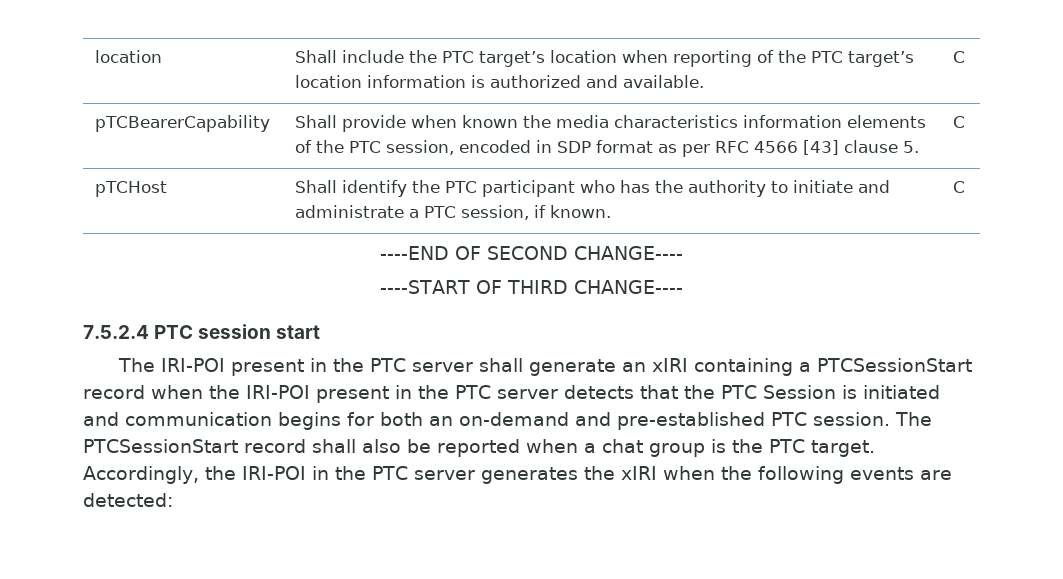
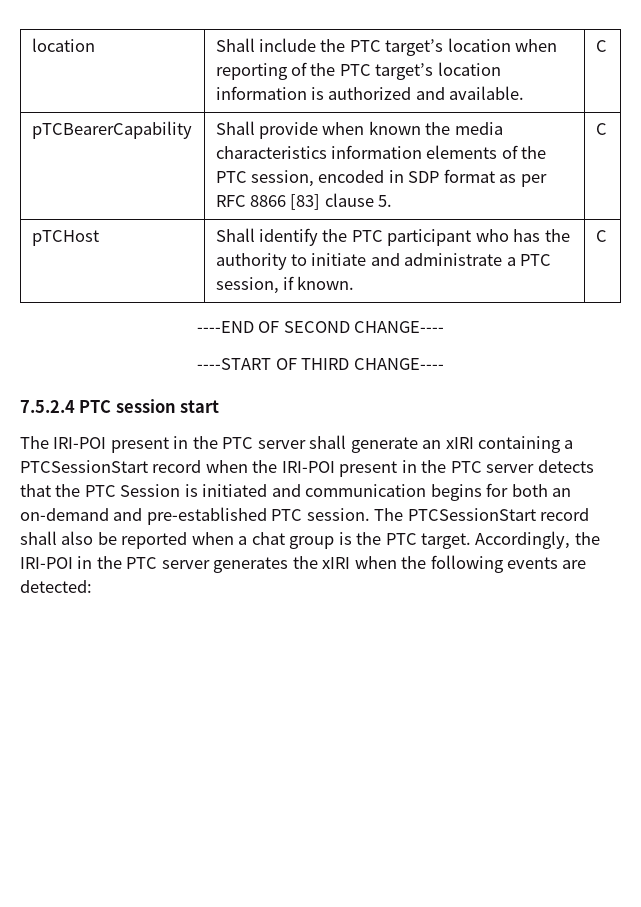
- pTCBearerCapability | Shall provide when known the media characteristics information elements of the PTC session, encoded in SDP format as per RFC 4566 [43] clause 5. | C
+ pTCBearerCapability | Shall provide when known the media characteristics information elements of the PTC session, encoded in SDP format as per RFC 8866 [83] clause 5. | C

